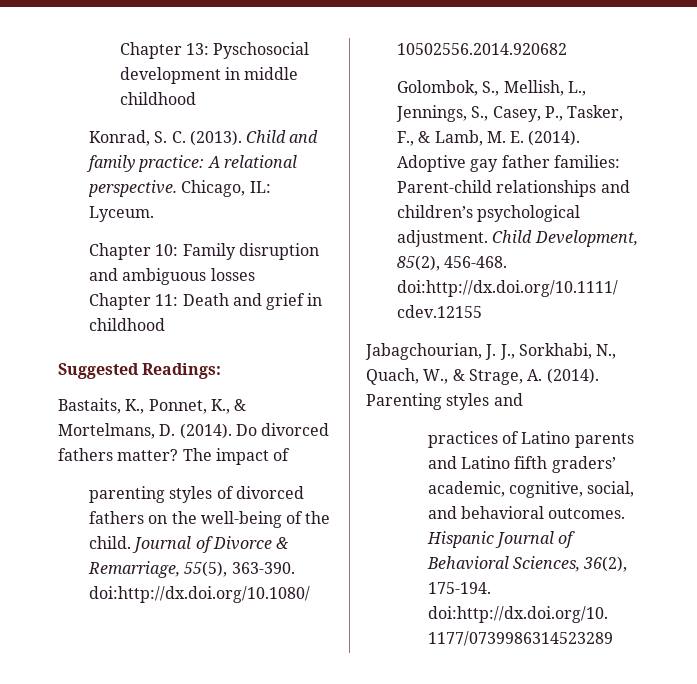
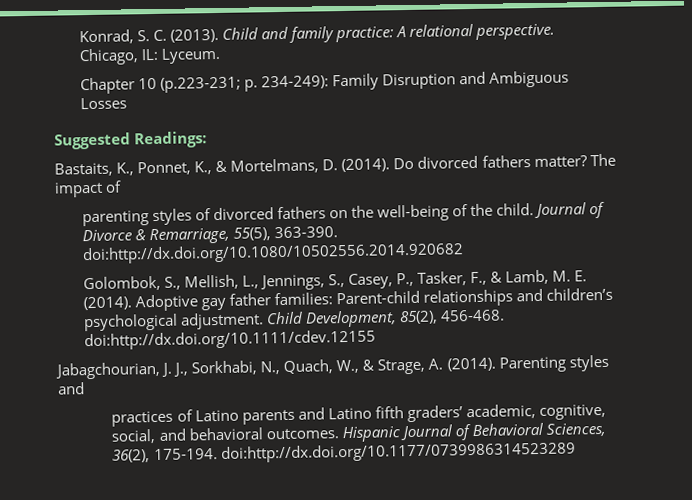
- Chapter 13: Pyschosocial development in middle childhood
- Chapter 10: Family disruption and ambiguous losses
- Chapter 11: Death and grief in childhood
+ Chapter 10 (p.223-231; p. 234-249): Family Disruption and Ambiguous Losses

